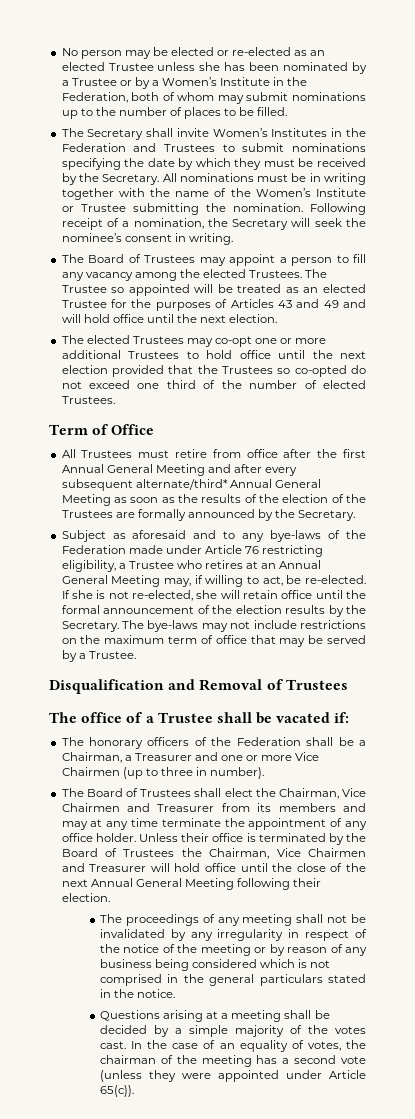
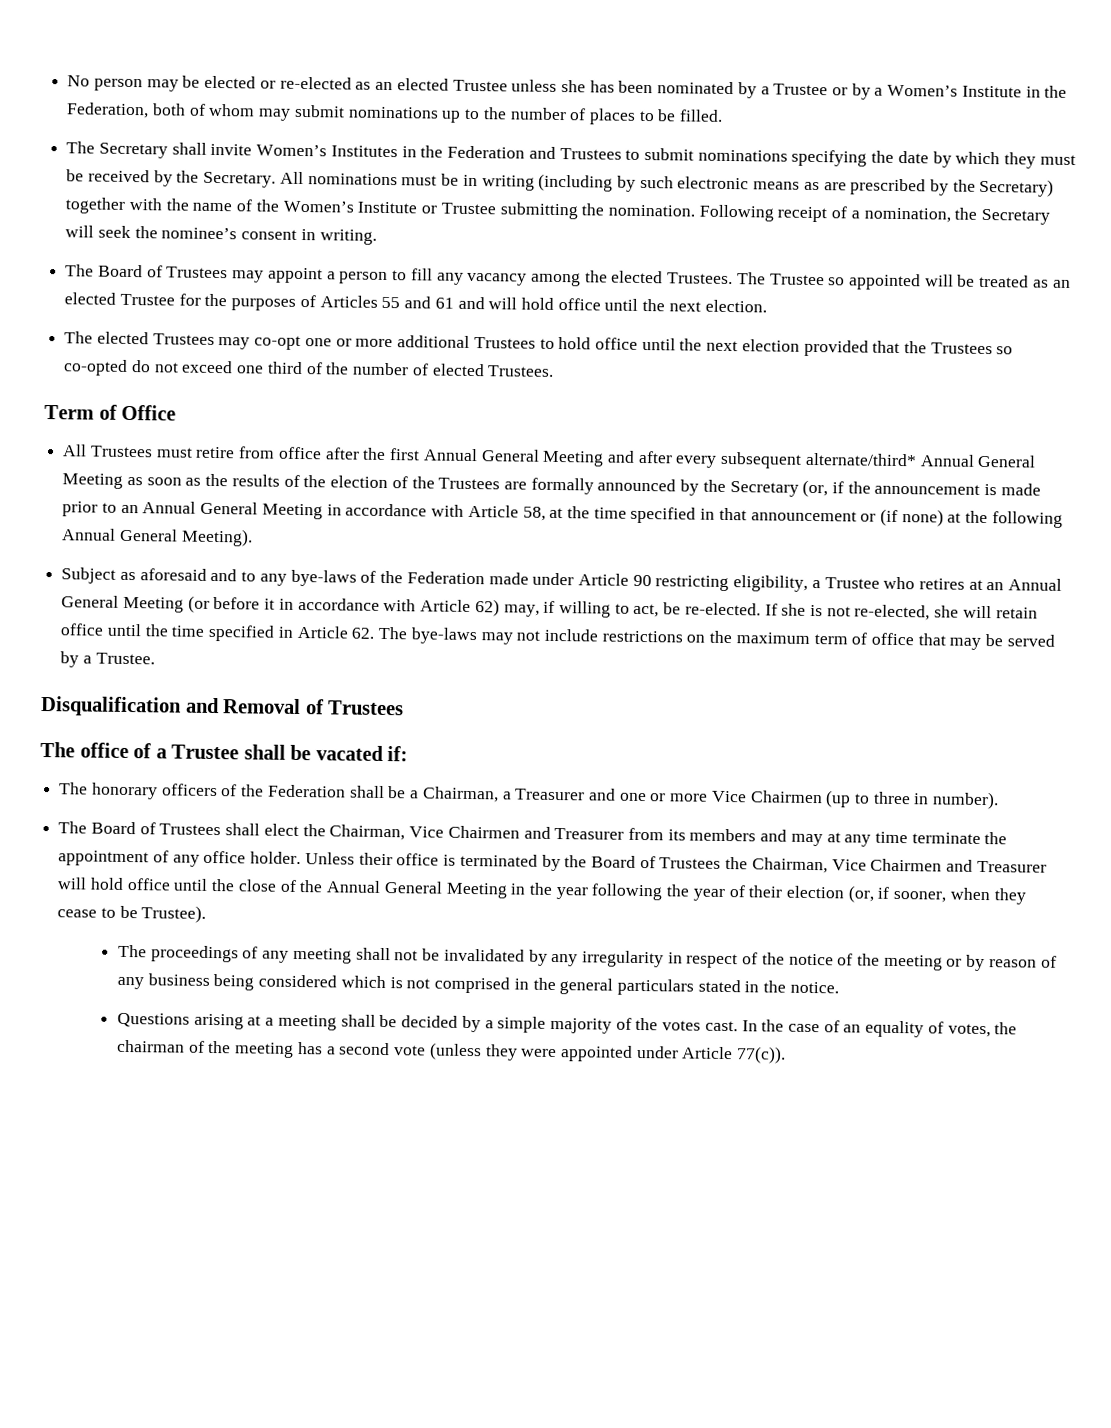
- All nominations must be in writing together with the name of the Women’s Institute or Trustee submitting the nomination.
+ All nominations must be in writing (including by such electronic means as are prescribed by the Secretary) together with the name of the Women’s Institute or Trustee submitting the nomination.
- The Trustee so appointed will be treated as an elected Trustee for the purposes of Articles 43 and 49 and will hold office until the next election.
+ The Trustee so appointed will be treated as an elected Trustee for the purposes of Articles 55 and 61 and will hold office until the next election.
- All Trustees must retire from office after the first Annual General Meeting and after every subsequent alternate/third* Annual General Meeting as soon as the results of the election of the Trustees are formally announced by the Secretary.
+ All Trustees must retire from office after the first Annual General Meeting and after every subsequent alternate/third* Annual General Meeting as soon as the results of the election of the Trustees are formally announced by the Secretary (or, if the announcement is made prior to an Annual General Meeting in accordance with Article 58, at the time specified in that announcement or (if none) at the following Annual General Meeting).
- Subject as aforesaid and to any bye-laws of the Federation made under Article 76 restricting eligibility, a Trustee who retires at an Annual General Meeting may, if willing to act, be re-elected.
+ Subject as aforesaid and to any bye-laws of the Federation made under Article 90 restricting eligibility, a Trustee who retires at an Annual General Meeting (or before it in accordance with Article 62) may, if willing to act, be re-elected.
- If she is not re-elected, she will retain office until the formal announcement of the election results by the Secretary. The bye-laws may not include restrictions on the maximum term of office that may be served by a Trustee.
+ If she is not re-elected, she will retain office until the time specified in Article 62. The bye-laws may not include restrictions on the maximum term of office that may be served by a Trustee.
- Unless their office is terminated by the Board of Trustees the Chairman, Vice Chairmen and Treasurer will hold office until the close of the next Annual General Meeting following their election.
+ Unless their office is terminated by the Board of Trustees the Chairman, Vice Chairmen and Treasurer will hold office until the close of the Annual General Meeting in the year following the year of their election (or, if sooner, when they cease to be Trustee).
- In the case of an equality of votes, the chairman of the meeting has a second vote (unless they were appointed under Article 65(c)).
+ In the case of an equality of votes, the chairman of the meeting has a second vote (unless they were appointed under Article 77(c)).

